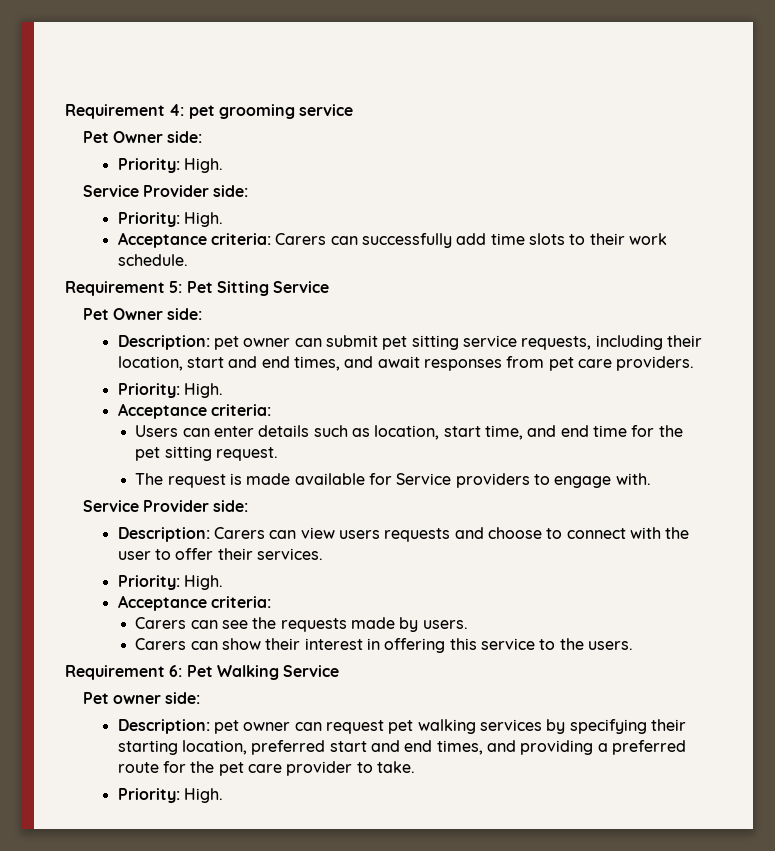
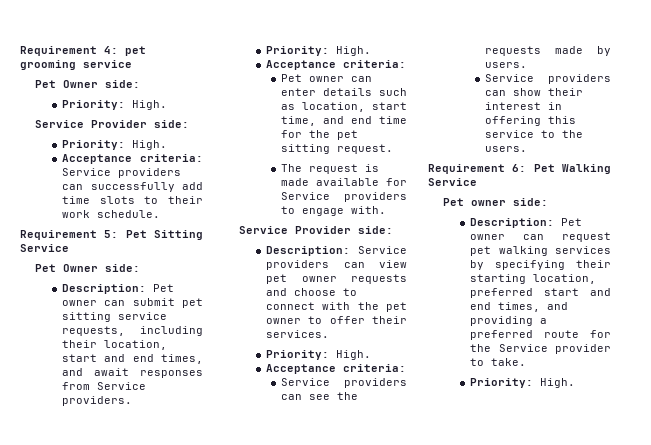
- Acceptance criteria: Carers can successfully add time slots to their work schedule.
+ Acceptance criteria: Service providers can successfully add time slots to their work schedule.
- Description: pet owner can submit pet sitting service requests, including their location, start and end times, and await responses from pet care providers.
+ Description: Pet owner can submit pet sitting service requests, including their location, start and end times, and await responses from Service providers.
- Users can enter details such as location, start time, and end time for the pet sitting request.
+ Pet owner can enter details such as location, start time, and end time for the pet sitting request.
- Description: Carers can view users requests and choose to connect with the user to offer their services.
+ Description: Service providers can view pet owner requests and choose to connect with the pet owner to offer their services.
- Carers can see the requests made by users.
+ Service providers can see the requests made by users.
- Carers can show their interest in offering this service to the users.
+ Service providers can show their interest in offering this service to the users.
- Description: pet owner can request pet walking services by specifying their starting location, preferred start and end times, and providing a preferred route for the pet care provider to take.
+ Description: Pet owner can request pet walking services by specifying their starting location, preferred start and end times, and providing a preferred route for the Service provider to take.

